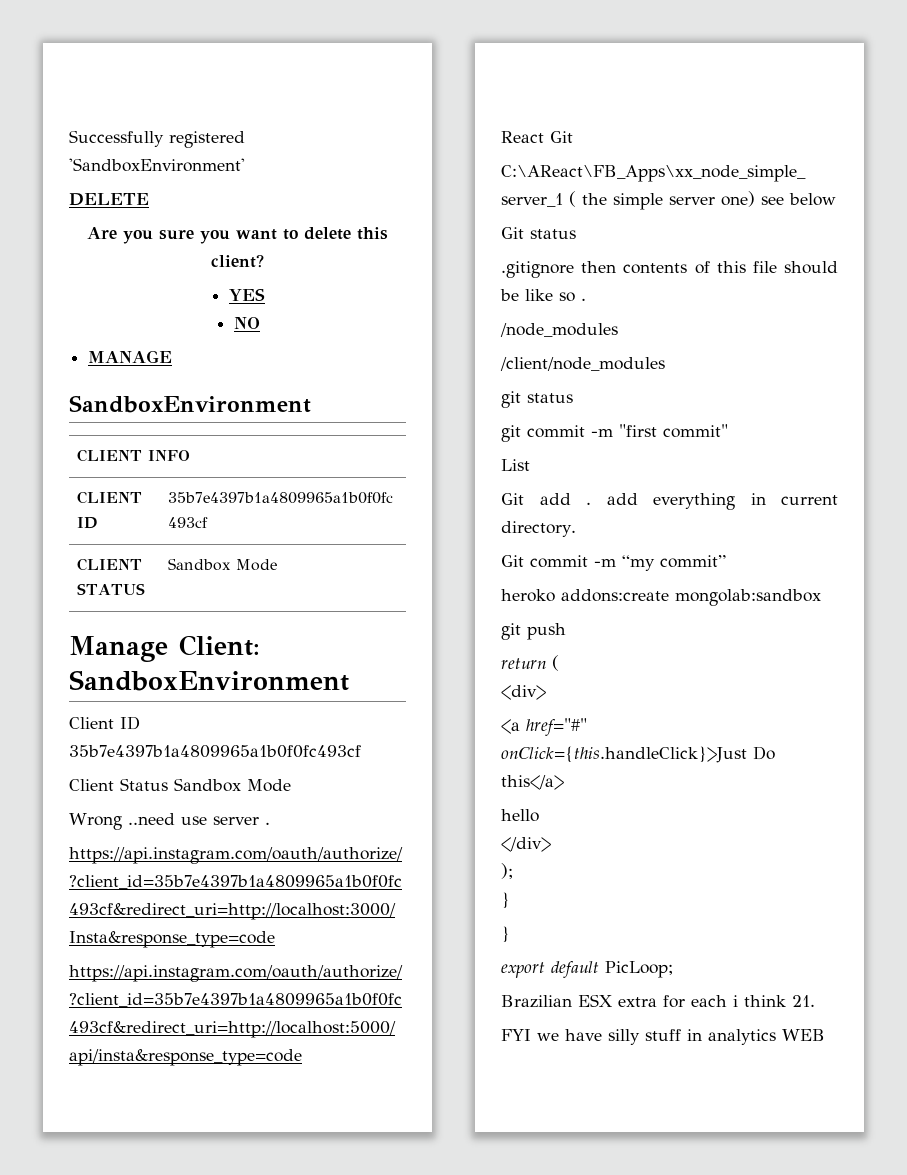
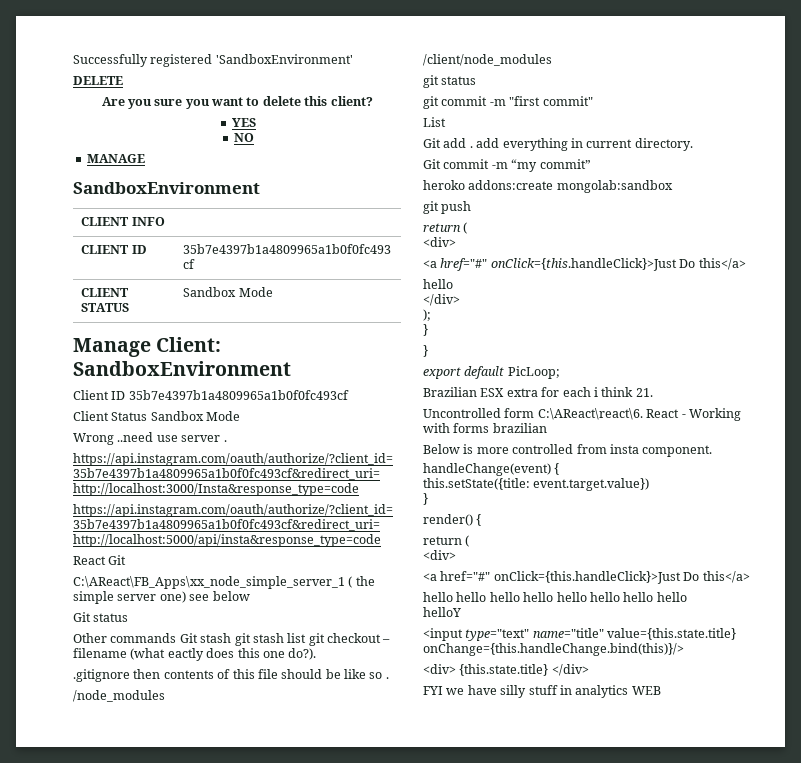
+ Other commands Git stash git stash list git checkout – filename (what eactly does this one do?).
+ Uncontrolled form C:\AReact\react\6. React - Working with forms brazilian
+ Below is more controlled from insta component.
+ handleChange(event) {
+ this.setState({title: event.target.value})
+ }
+ render() {
+ return (
+ <div>
+ <a href="#" onClick={this.handleClick}>Just Do this</a>
+ hello hello hello hello hello hello hello hello
+ helloY
+ <input type="text" name="title" value={this.state.title} onChange={this.handleChange.bind(this)}/>
+ <div> {this.state.title} </div>

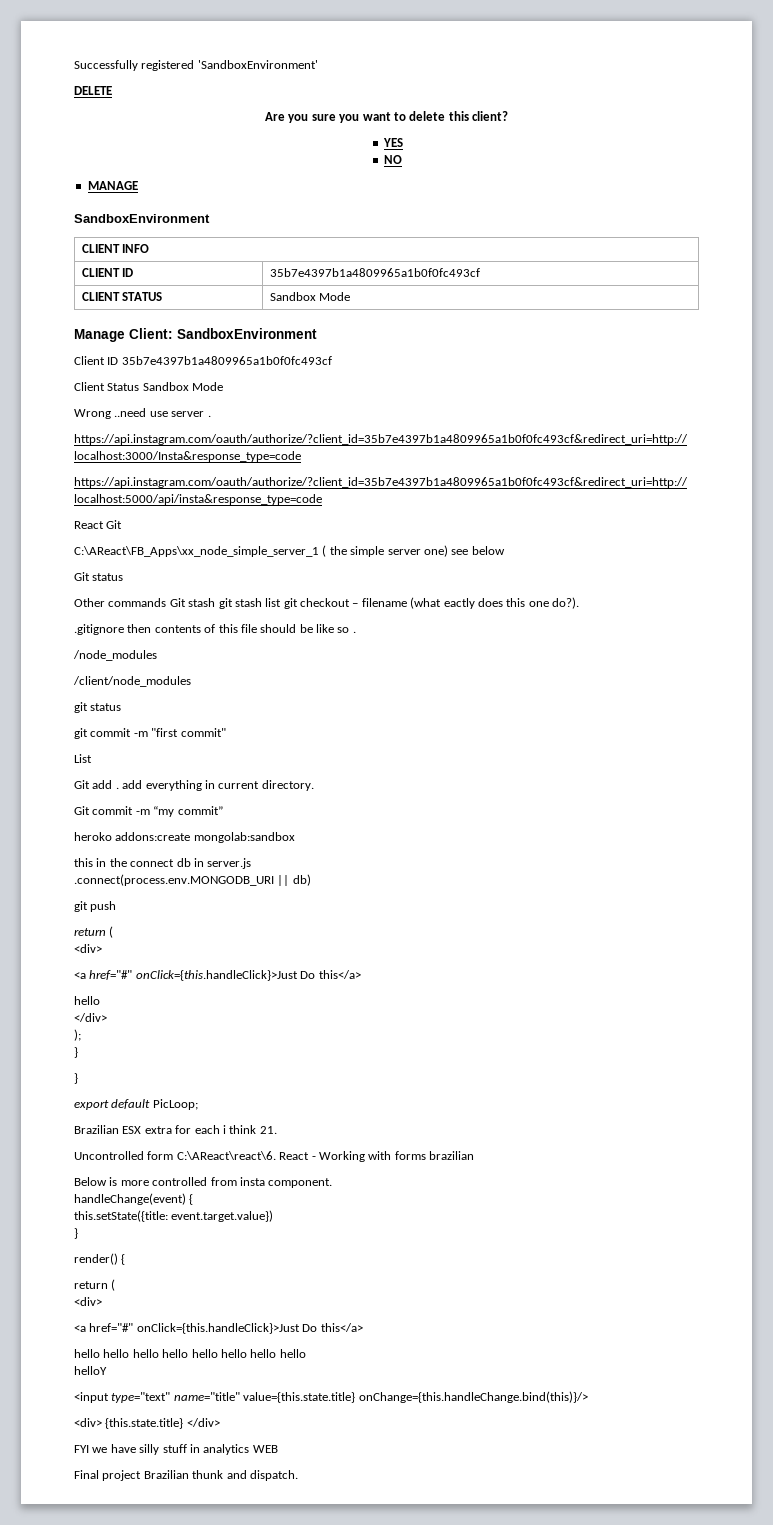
+ this in the connect db in server.js
+ .connect(process.env.MONGODB_URI || db)
+ Final project Brazilian thunk and dispatch.

